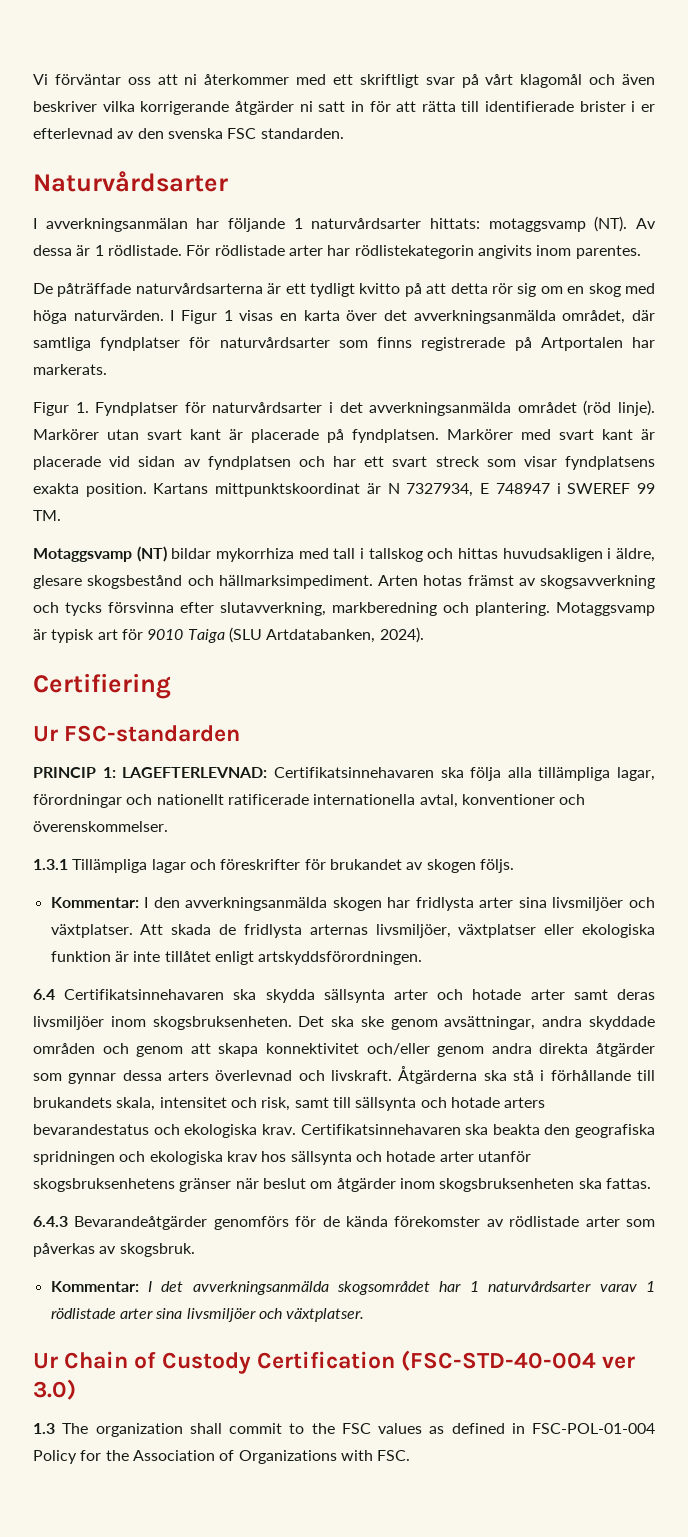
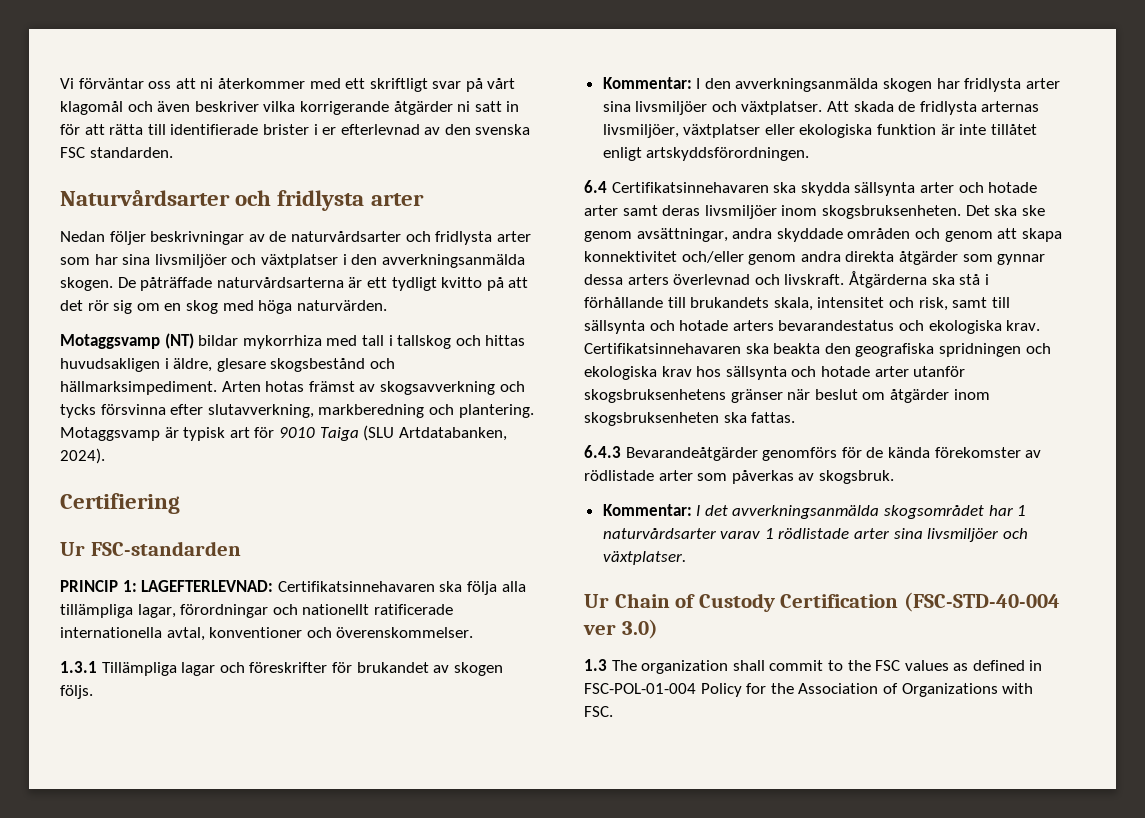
- Naturvårdsarter
- I avverkningsanmälan har följande 1 naturvårdsarter hittats: motaggsvamp (NT). Av dessa är 1 rödlistade. För rödlistade arter har rödlistekategorin angivits inom parentes.
- De påträffade naturvårdsarterna är ett tydligt kvitto på att detta rör sig om en skog med höga naturvärden. I Figur 1 visas en karta över det avverkningsanmälda området, där samtliga fyndplatser för naturvårdsarter som finns registrerade på Artportalen har markerats.
- Figur 1. Fyndplatser för naturvårdsarter i det avverkningsanmälda området (röd linje). Markörer utan svart kant är placerade på fyndplatsen. Markörer med svart kant är placerade vid sidan av fyndplatsen och har ett svart streck som visar fyndplatsens exakta position. Kartans mittpunktskoordinat är N 7327934, E 748947 i SWEREF 99 TM.
+ Naturvårdsarter och fridlysta arter
+ Nedan följer beskrivningar av de naturvårdsarter och fridlysta arter som har sina livsmiljöer och växtplatser i den avverkningsanmälda skogen. De påträffade naturvårdsarterna är ett tydligt kvitto på att det rör sig om en skog med höga naturvärden.

